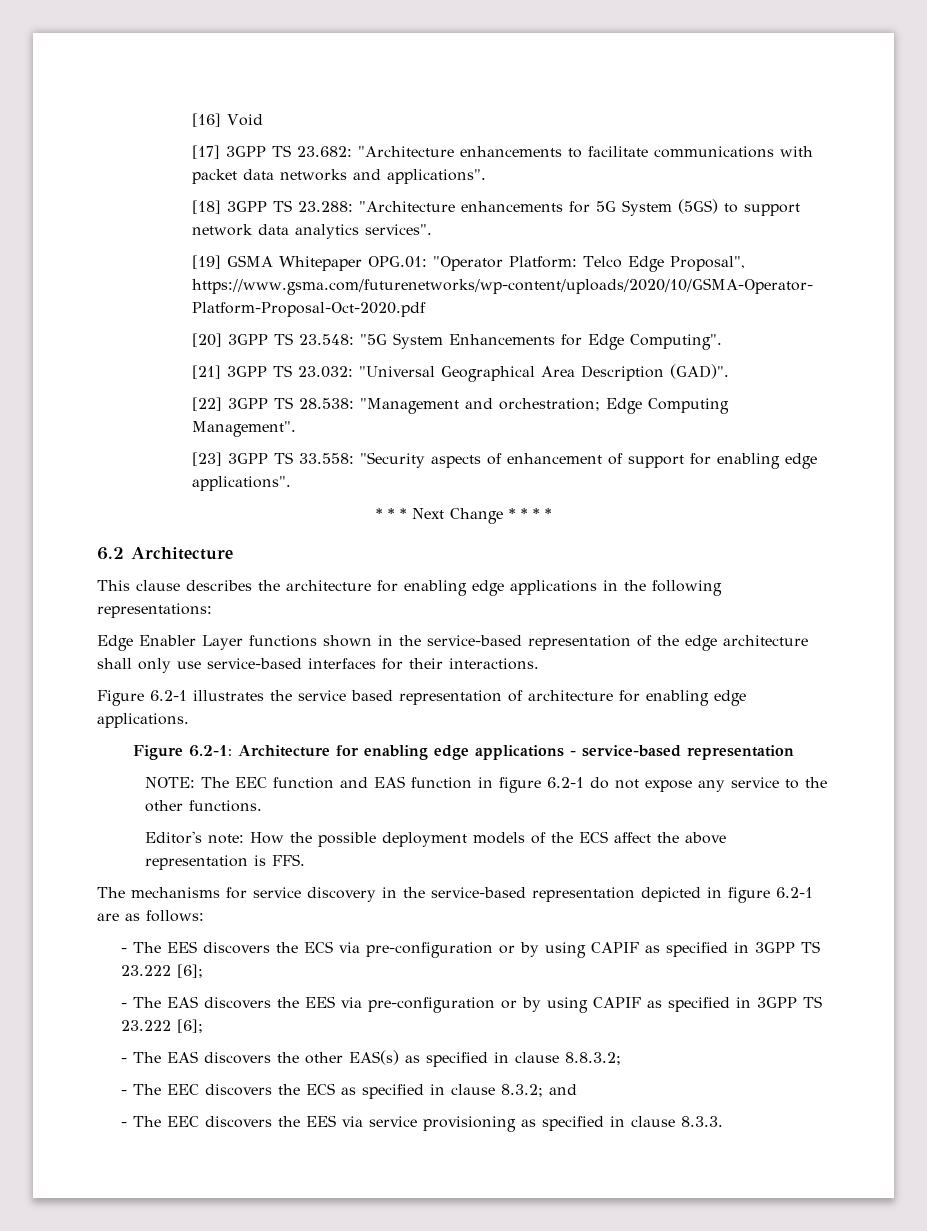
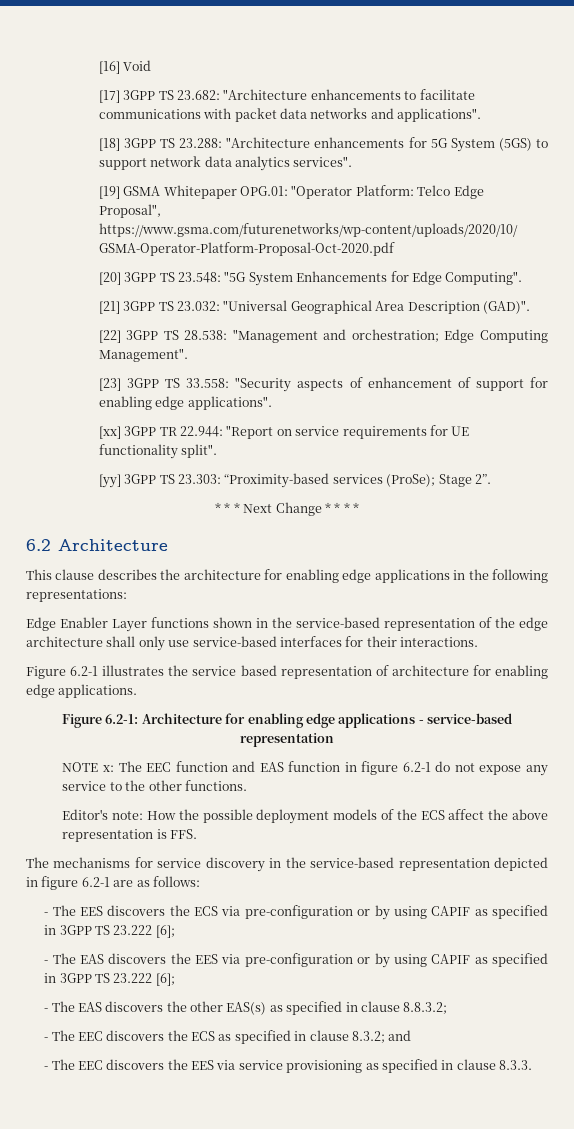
+ [xx] 3GPP TR 22.944: "Report on service requirements for UE functionality split".
+ [yy] 3GPP TS 23.303: “Proximity-based services (ProSe); Stage 2”.
- NOTE: The EEC function and EAS function in figure 6.2-1 do not expose any service to the other functions.
+ NOTE x: The EEC function and EAS function in figure 6.2-1 do not expose any service to the other functions.

